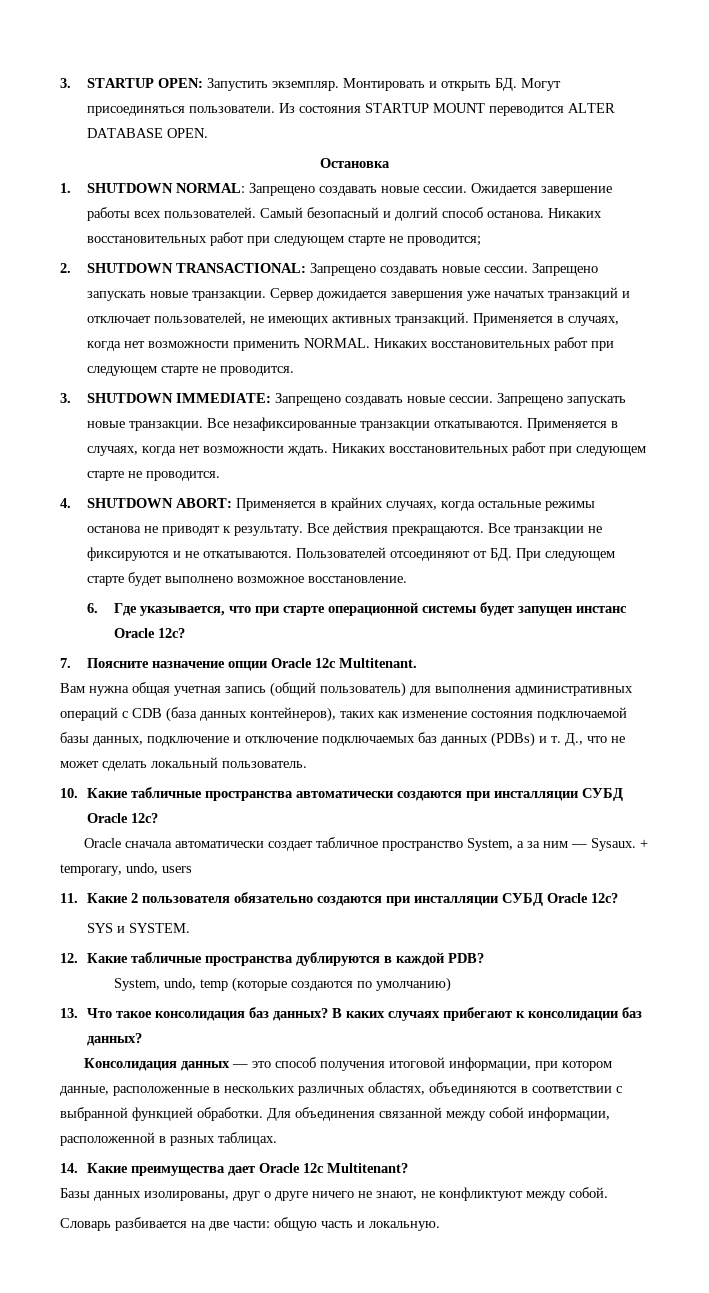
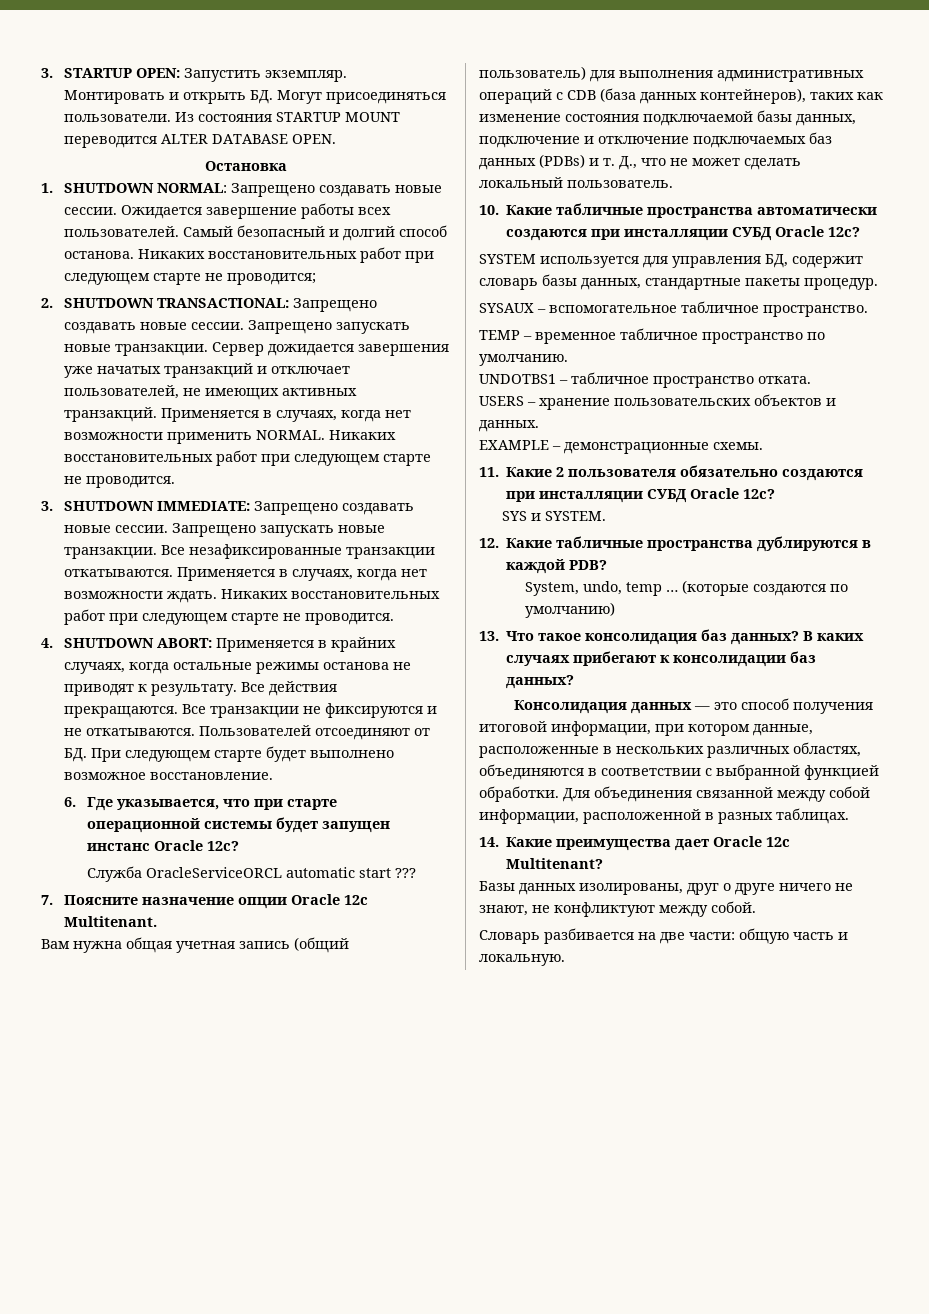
+ Служба OracleServiceORCL automatic start ???
- Oracle сначала автоматически создает табличное пространство System, а за ним — Sysaux. + temporary, undo, users
+ SYSTEM используется для управления БД, содержит словарь базы данных, стандартные пакеты процедур.
+ SYSAUX – вспомогательное табличное пространство.
+ TEMP – временное табличное пространство по умолчанию.
+ UNDOTBS1 – табличное пространство отката.
+ USERS – хранение пользовательских объектов и данных.
+ EXAMPLE – демонстрационные схемы.
- System, undo, temp (которые создаются по умолчанию)
+ System, undo, temp … (которые создаются по умолчанию)

